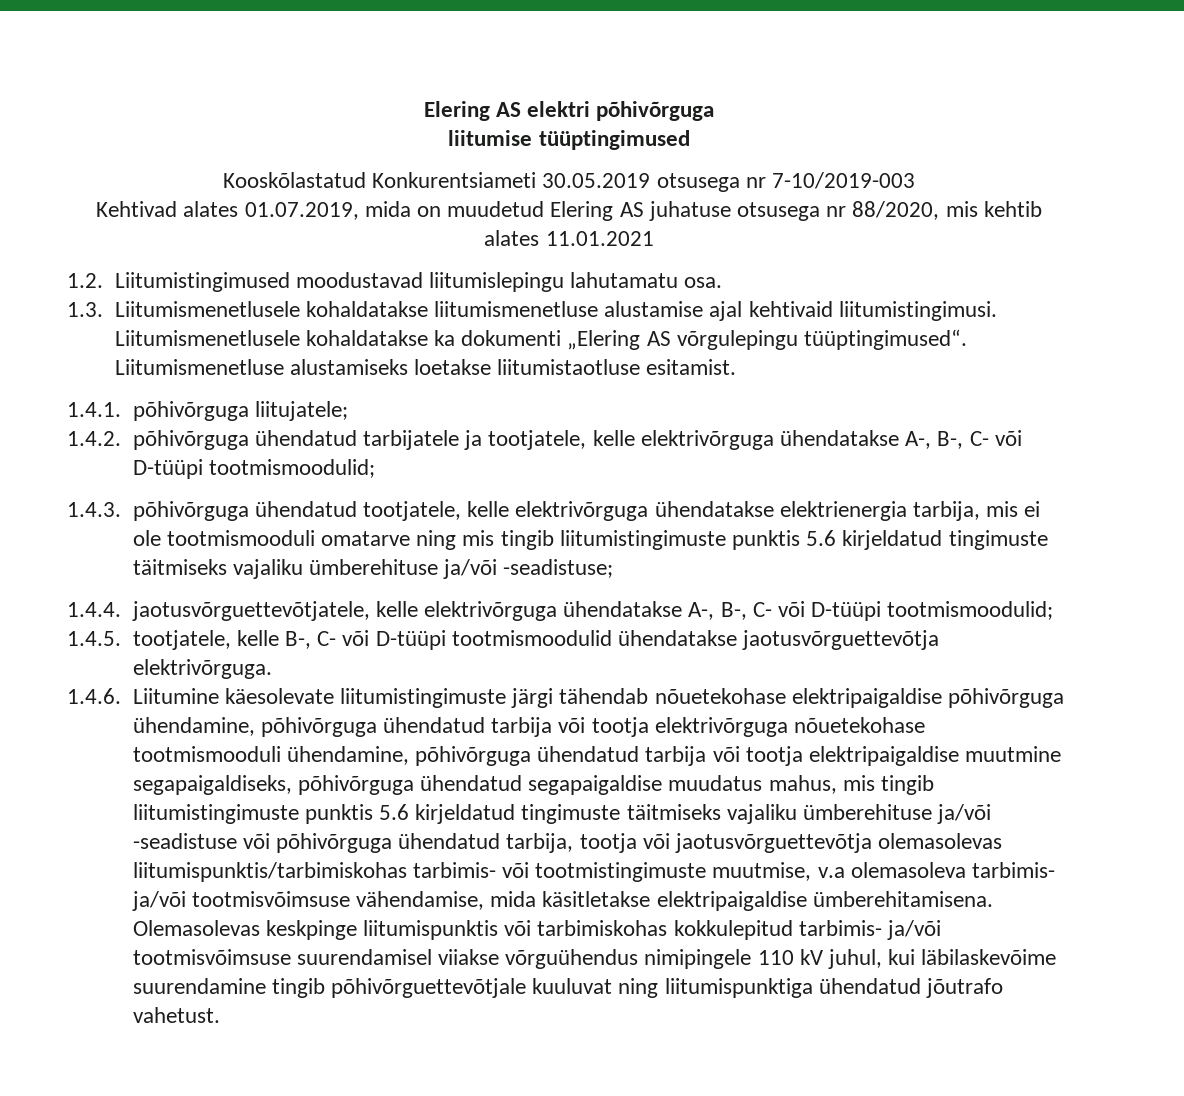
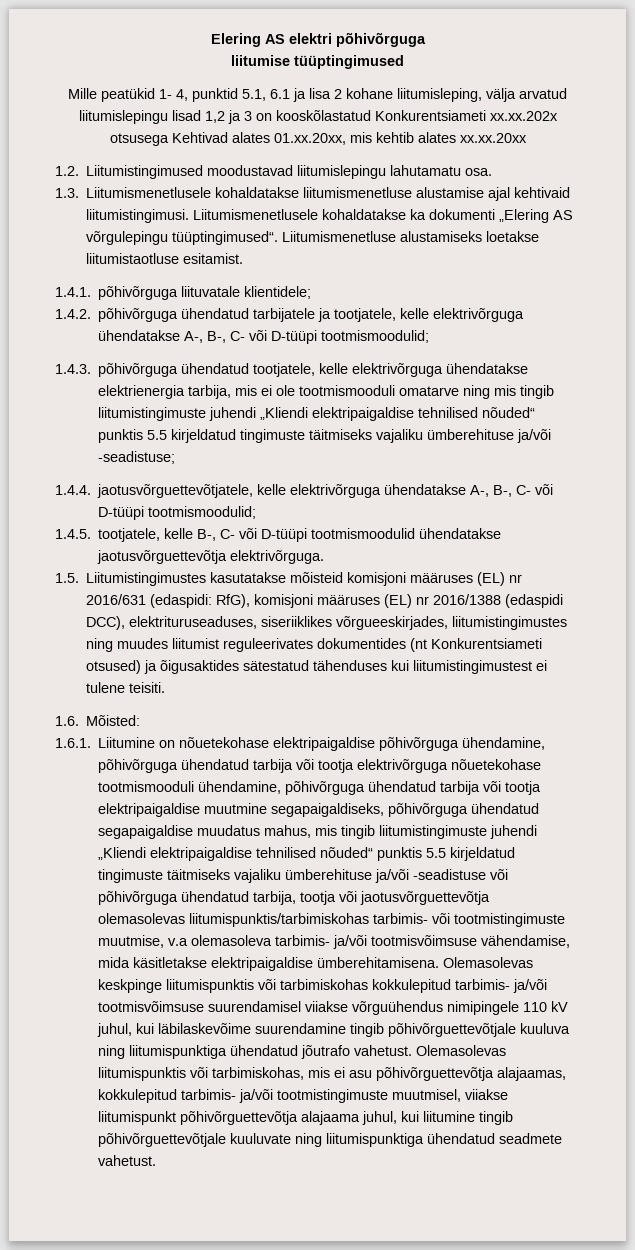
- Kooskõlastatud Konkurentsiameti 30.05.2019 otsusega nr 7-10/2019-003
- Kehtivad alates 01.07.2019, mida on muudetud Elering AS juhatuse otsusega nr 88/2020, mis kehtib alates 11.01.2021
+ Mille peatükid 1- 4, punktid 5.1, 6.1 ja lisa 2 kohane liitumisleping, välja arvatud liitumislepingu lisad 1,2 ja 3 on kooskõlastatud Konkurentsiameti xx.xx.202x otsusega Kehtivad alates 01.xx.20xx, mis kehtib alates xx.xx.20xx
- 1.4.1. põhivõrguga liitujatele;
+ 1.4.1. põhivõrguga liituvatale klientidele;
- 1.4.3. põhivõrguga ühendatud tootjatele, kelle elektrivõrguga ühendatakse elektrienergia tarbija, mis ei ole tootmismooduli omatarve ning mis tingib liitumistingimuste punktis 5.6 kirjeldatud tingimuste täitmiseks vajaliku ümberehituse ja/või -seadistuse;
+ 1.4.3. põhivõrguga ühendatud tootjatele, kelle elektrivõrguga ühendatakse elektrienergia tarbija, mis ei ole tootmismooduli omatarve ning mis tingib liitumistingimuste juhendi „Kliendi elektripaigaldise tehnilised nõuded“ punktis 5.5 kirjeldatud tingimuste täitmiseks vajaliku ümberehituse ja/või -seadistuse;
- 1.4.6. Liitumine käesolevate liitumistingimuste järgi tähendab nõuetekohase elektripaigaldise põhivõrguga ühendamine, põhivõrguga ühendatud tarbija või tootja elektrivõrguga nõuetekohase tootmismooduli ühendamine, põhivõrguga ühendatud tarbija või tootja elektripaigaldise muutmine segapaigaldiseks, põhivõrguga ühendatud segapaigaldise muudatus mahus, mis tingib liitumistingimuste punktis 5.6 kirjeldatud tingimuste täitmiseks vajaliku ümberehituse ja/või -seadistuse või põhivõrguga ühendatud tarbija, tootja või jaotusvõrguettevõtja olemasolevas liitumispunktis/tarbimiskohas tarbimis- või tootmistingimuste muutmise, v.a olemasoleva tarbimis- ja/või tootmisvõimsuse vähendamise, mida käsitletakse elektripaigaldise ümberehitamisena.
+ 1.5. Liitumistingimustes kasutatakse mõisteid komisjoni määruses (EL) nr 2016/631 (edaspidi: RfG), komisjoni määruses (EL) nr 2016/1388 (edaspidi DCC), elektrituruseaduses, siseriiklikes võrgueeskirjades, liitumistingimustes ning muudes liitumist reguleerivates dokumentides (nt Konkurentsiameti otsused) ja õigusaktides sätestatud tähenduses kui liitumistingimustest ei tulene teisiti.
+ 1.6. Mõisted:
+ 1.6.1. Liitumine on nõuetekohase elektripaigaldise põhivõrguga ühendamine, põhivõrguga ühendatud tarbija või tootja elektrivõrguga nõuetekohase tootmismooduli ühendamine, põhivõrguga ühendatud tarbija või tootja elektripaigaldise muutmine segapaigaldiseks, põhivõrguga ühendatud segapaigaldise muudatus mahus, mis tingib liitumistingimuste juhendi „Kliendi elektripaigaldise tehnilised nõuded“ punktis 5.5 kirjeldatud tingimuste täitmiseks vajaliku ümberehituse ja/või -seadistuse või põhivõrguga ühendatud tarbija, tootja või jaotusvõrguettevõtja olemasolevas liitumispunktis/tarbimiskohas tarbimis- või tootmistingimuste muutmise, v.a olemasoleva tarbimis- ja/või tootmisvõimsuse vähendamise, mida käsitletakse elektripaigaldise ümberehitamisena.
- Olemasolevas keskpinge liitumispunktis või tarbimiskohas kokkulepitud tarbimis- ja/või tootmisvõimsuse suurendamisel viiakse võrguühendus nimipingele 110 kV juhul, kui läbilaskevõime suurendamine tingib põhivõrguettevõtjale kuuluvat ning liitumispunktiga ühendatud jõutrafo vahetust.
+ Olemasolevas keskpinge liitumispunktis või tarbimiskohas kokkulepitud tarbimis- ja/või tootmisvõimsuse suurendamisel viiakse võrguühendus nimipingele 110 kV juhul, kui läbilaskevõime suurendamine tingib põhivõrguettevõtjale kuuluva ning liitumispunktiga ühendatud jõutrafo vahetust.
+ Olemasolevas liitumispunktis või tarbimiskohas, mis ei asu põhivõrguettevõtja alajaamas, kokkulepitud tarbimis- ja/või tootmistingimuste muutmisel, viiakse liitumispunkt põhivõrguettevõtja alajaama juhul, kui liitumine tingib põhivõrguettevõtjale kuuluvate ning liitumispunktiga ühendatud seadmete vahetust.

